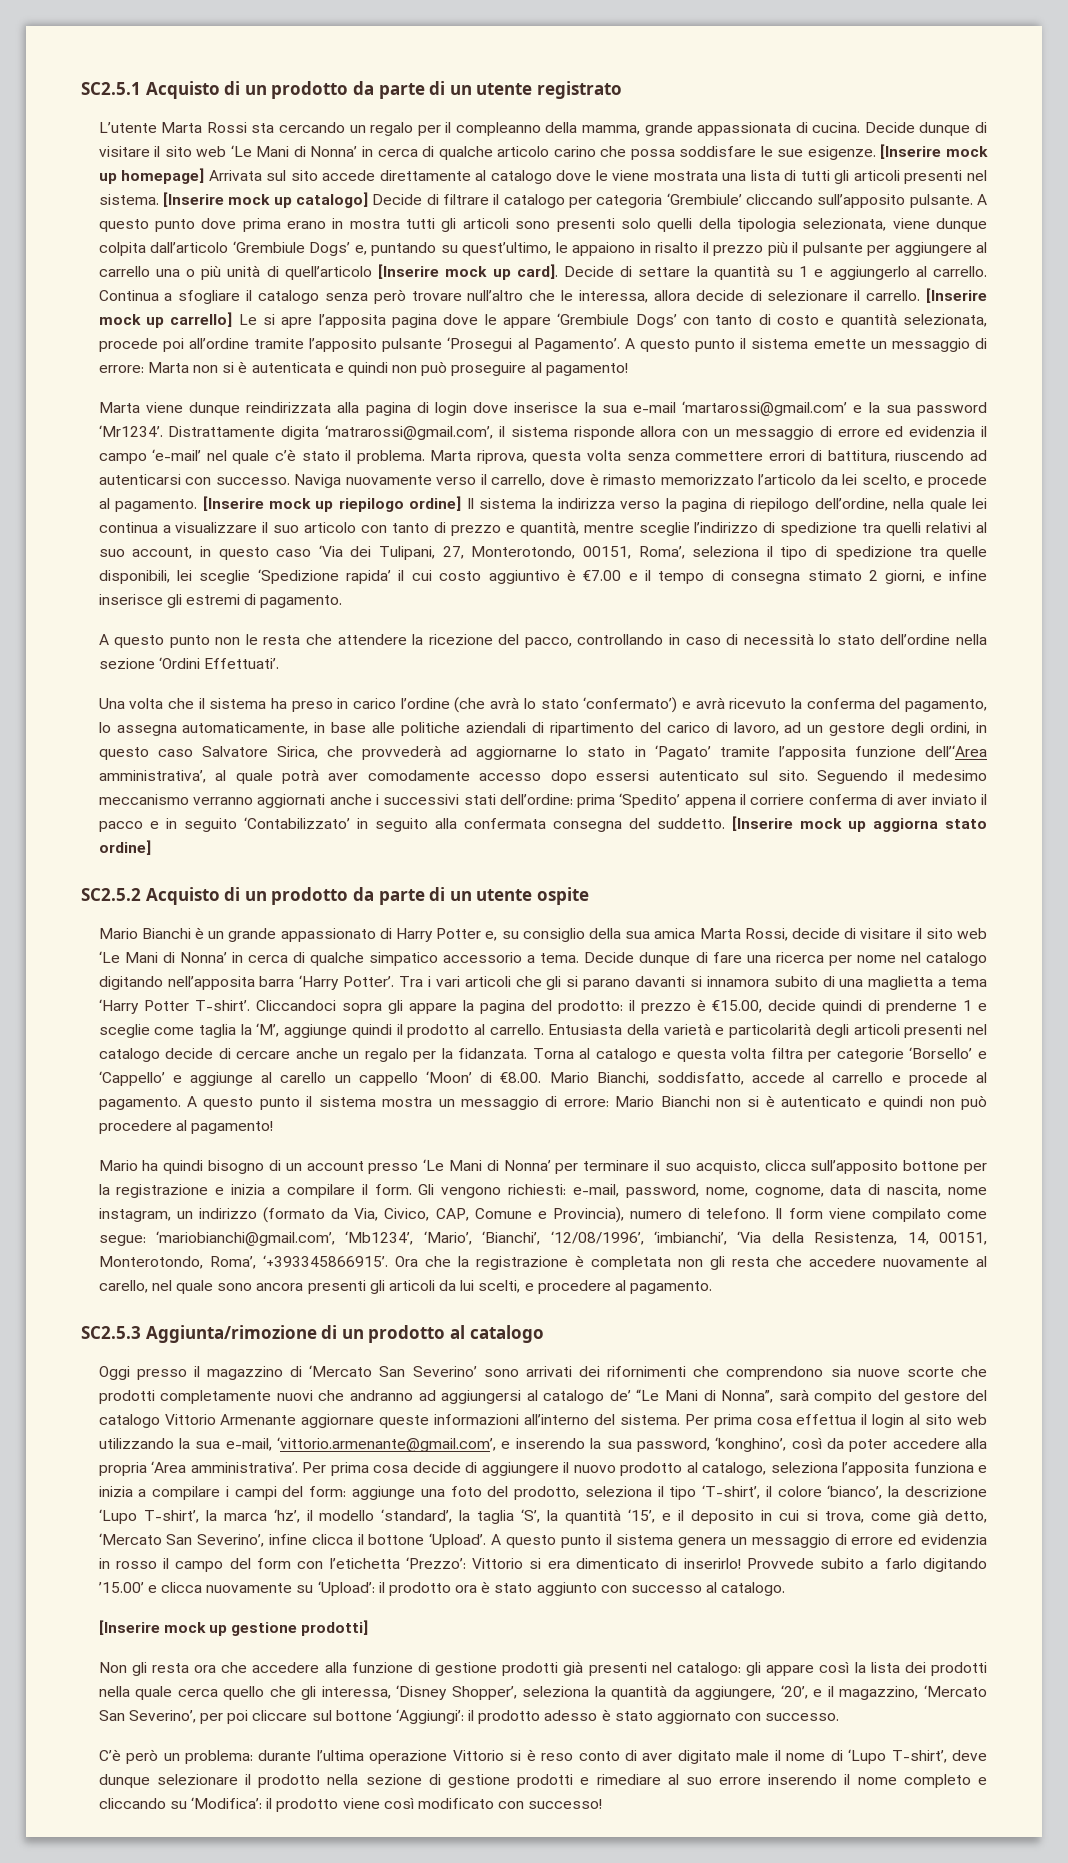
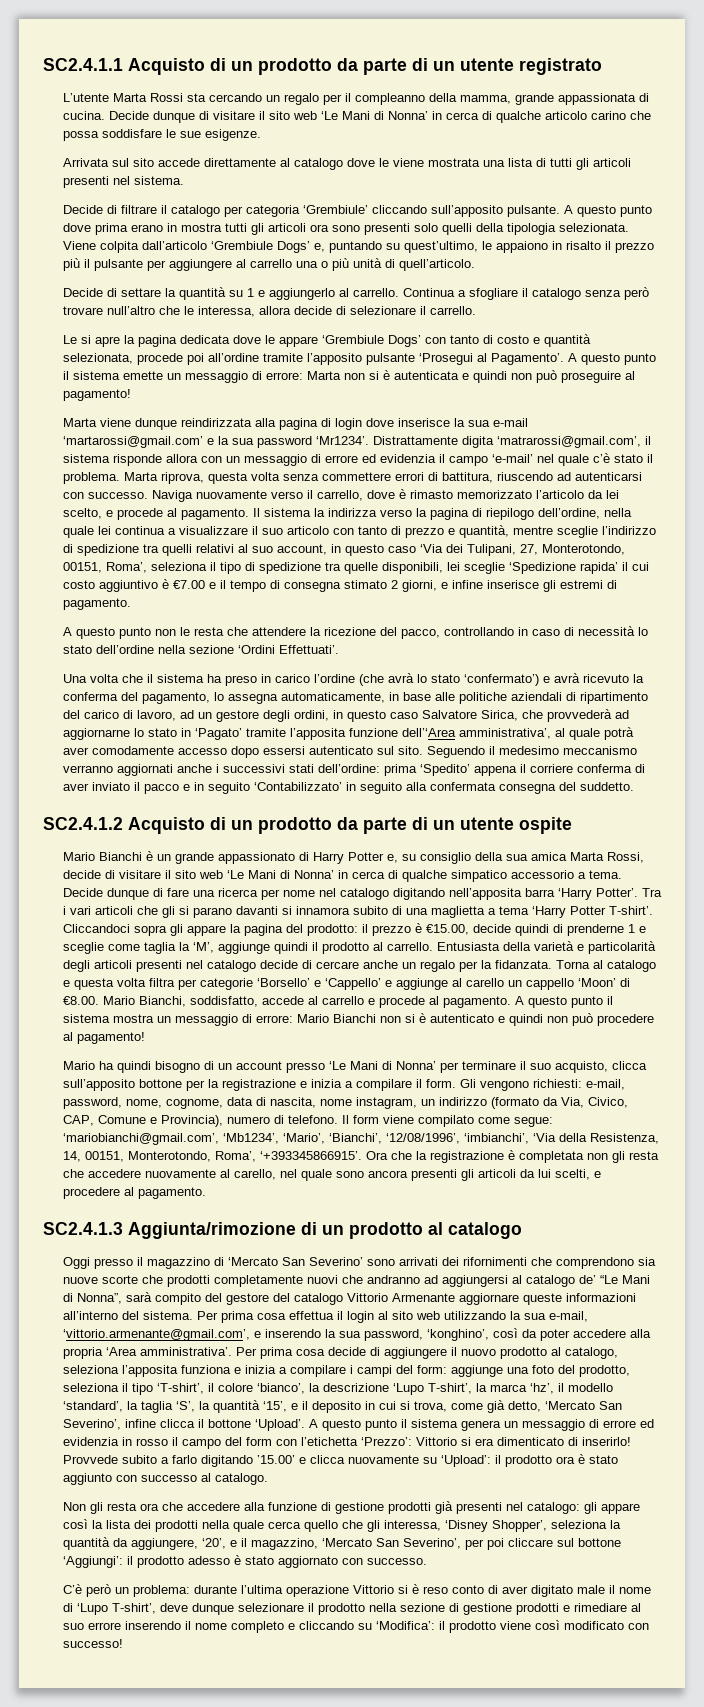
- SC2.5.1 Acquisto di un prodotto da parte di un utente registrato
+ SC2.4.1.1 Acquisto di un prodotto da parte di un utente registrato
- Decide dunque di visitare il sito web ‘Le Mani di Nonna’ in cerca di qualche articolo carino che possa soddisfare le sue esigenze. [Inserire mock up homepage] Arrivata sul sito accede direttamente al catalogo dove le viene mostrata una lista di tutti gli articoli presenti nel sistema. [Inserire mock up catalogo] Decide di filtrare il catalogo per categoria ‘Grembiule’ cliccando sull’apposito pulsante.
+ Decide dunque di visitare il sito web ‘Le Mani di Nonna’ in cerca di qualche articolo carino che possa soddisfare le sue esigenze.
+ Arrivata sul sito accede direttamente al catalogo dove le viene mostrata una lista di tutti gli articoli presenti nel sistema.
+ Decide di filtrare il catalogo per categoria ‘Grembiule’ cliccando sull’apposito pulsante.
- A questo punto dove prima erano in mostra tutti gli articoli sono presenti solo quelli della tipologia selezionata, viene dunque colpita dall’articolo ‘Grembiule Dogs’ e, puntando su quest’ultimo, le appaiono in risalto il prezzo più il pulsante per aggiungere al carrello una o più unità di quell’articolo [Inserire mock up card]. Decide di settare la quantità su 1 e aggiungerlo al carrello.
+ A questo punto dove prima erano in mostra tutti gli articoli ora sono presenti solo quelli della tipologia selezionata. Viene colpita dall’articolo ‘Grembiule Dogs’ e, puntando su quest’ultimo, le appaiono in risalto il prezzo più il pulsante per aggiungere al carrello una o più unità di quell’articolo.
+ Decide di settare la quantità su 1 e aggiungerlo al carrello.
- Continua a sfogliare il catalogo senza però trovare null’altro che le interessa, allora decide di selezionare il carrello. [Inserire mock up carrello] Le si apre l’apposita pagina dove le appare ‘Grembiule Dogs’ con tanto di costo e quantità selezionata, procede poi all’ordine tramite l’apposito pulsante ‘Prosegui al Pagamento’.
+ Continua a sfogliare il catalogo senza però trovare null’altro che le interessa, allora decide di selezionare il carrello.
+ Le si apre la pagina dedicata dove le appare ‘Grembiule Dogs’ con tanto di costo e quantità selezionata, procede poi all’ordine tramite l’apposito pulsante ‘Prosegui al Pagamento’.
- [Inserire mock up riepilogo ordine] Il sistema la indirizza verso la pagina di riepilogo dell’ordine, nella quale lei continua a visualizzare il suo articolo con tanto di prezzo e quantità, mentre sceglie l’indirizzo di spedizione tra quelli relativi al suo account, in questo caso ‘Via dei Tulipani, 27, Monterotondo, 00151, Roma’, seleziona il tipo di spedizione tra quelle disponibili, lei sceglie ‘Spedizione rapida’ il cui costo aggiuntivo è €7.00 e il tempo di consegna stimato 2 giorni, e infine inserisce gli estremi di pagamento.
+ Il sistema la indirizza verso la pagina di riepilogo dell’ordine, nella quale lei continua a visualizzare il suo articolo con tanto di prezzo e quantità, mentre sceglie l’indirizzo di spedizione tra quelli relativi al suo account, in questo caso ‘Via dei Tulipani, 27, Monterotondo, 00151, Roma’, seleziona il tipo di spedizione tra quelle disponibili, lei sceglie ‘Spedizione rapida’ il cui costo aggiuntivo è €7.00 e il tempo di consegna stimato 2 giorni, e infine inserisce gli estremi di pagamento.
- Seguendo il medesimo meccanismo verranno aggiornati anche i successivi stati dell’ordine: prima ‘Spedito’ appena il corriere conferma di aver inviato il pacco e in seguito ‘Contabilizzato’ in seguito alla confermata consegna del suddetto. [Inserire mock up aggiorna stato ordine]
- SC2.5.2 Acquisto di un prodotto da parte di un utente ospite
+ Seguendo il medesimo meccanismo verranno aggiornati anche i successivi stati dell’ordine: prima ‘Spedito’ appena il corriere conferma di aver inviato il pacco e in seguito ‘Contabilizzato’ in seguito alla confermata consegna del suddetto.
+ SC2.4.1.2 Acquisto di un prodotto da parte di un utente ospite
- SC2.5.3 Aggiunta/rimozione di un prodotto al catalogo
+ SC2.4.1.3 Aggiunta/rimozione di un prodotto al catalogo
- [Inserire mock up gestione prodotti]

